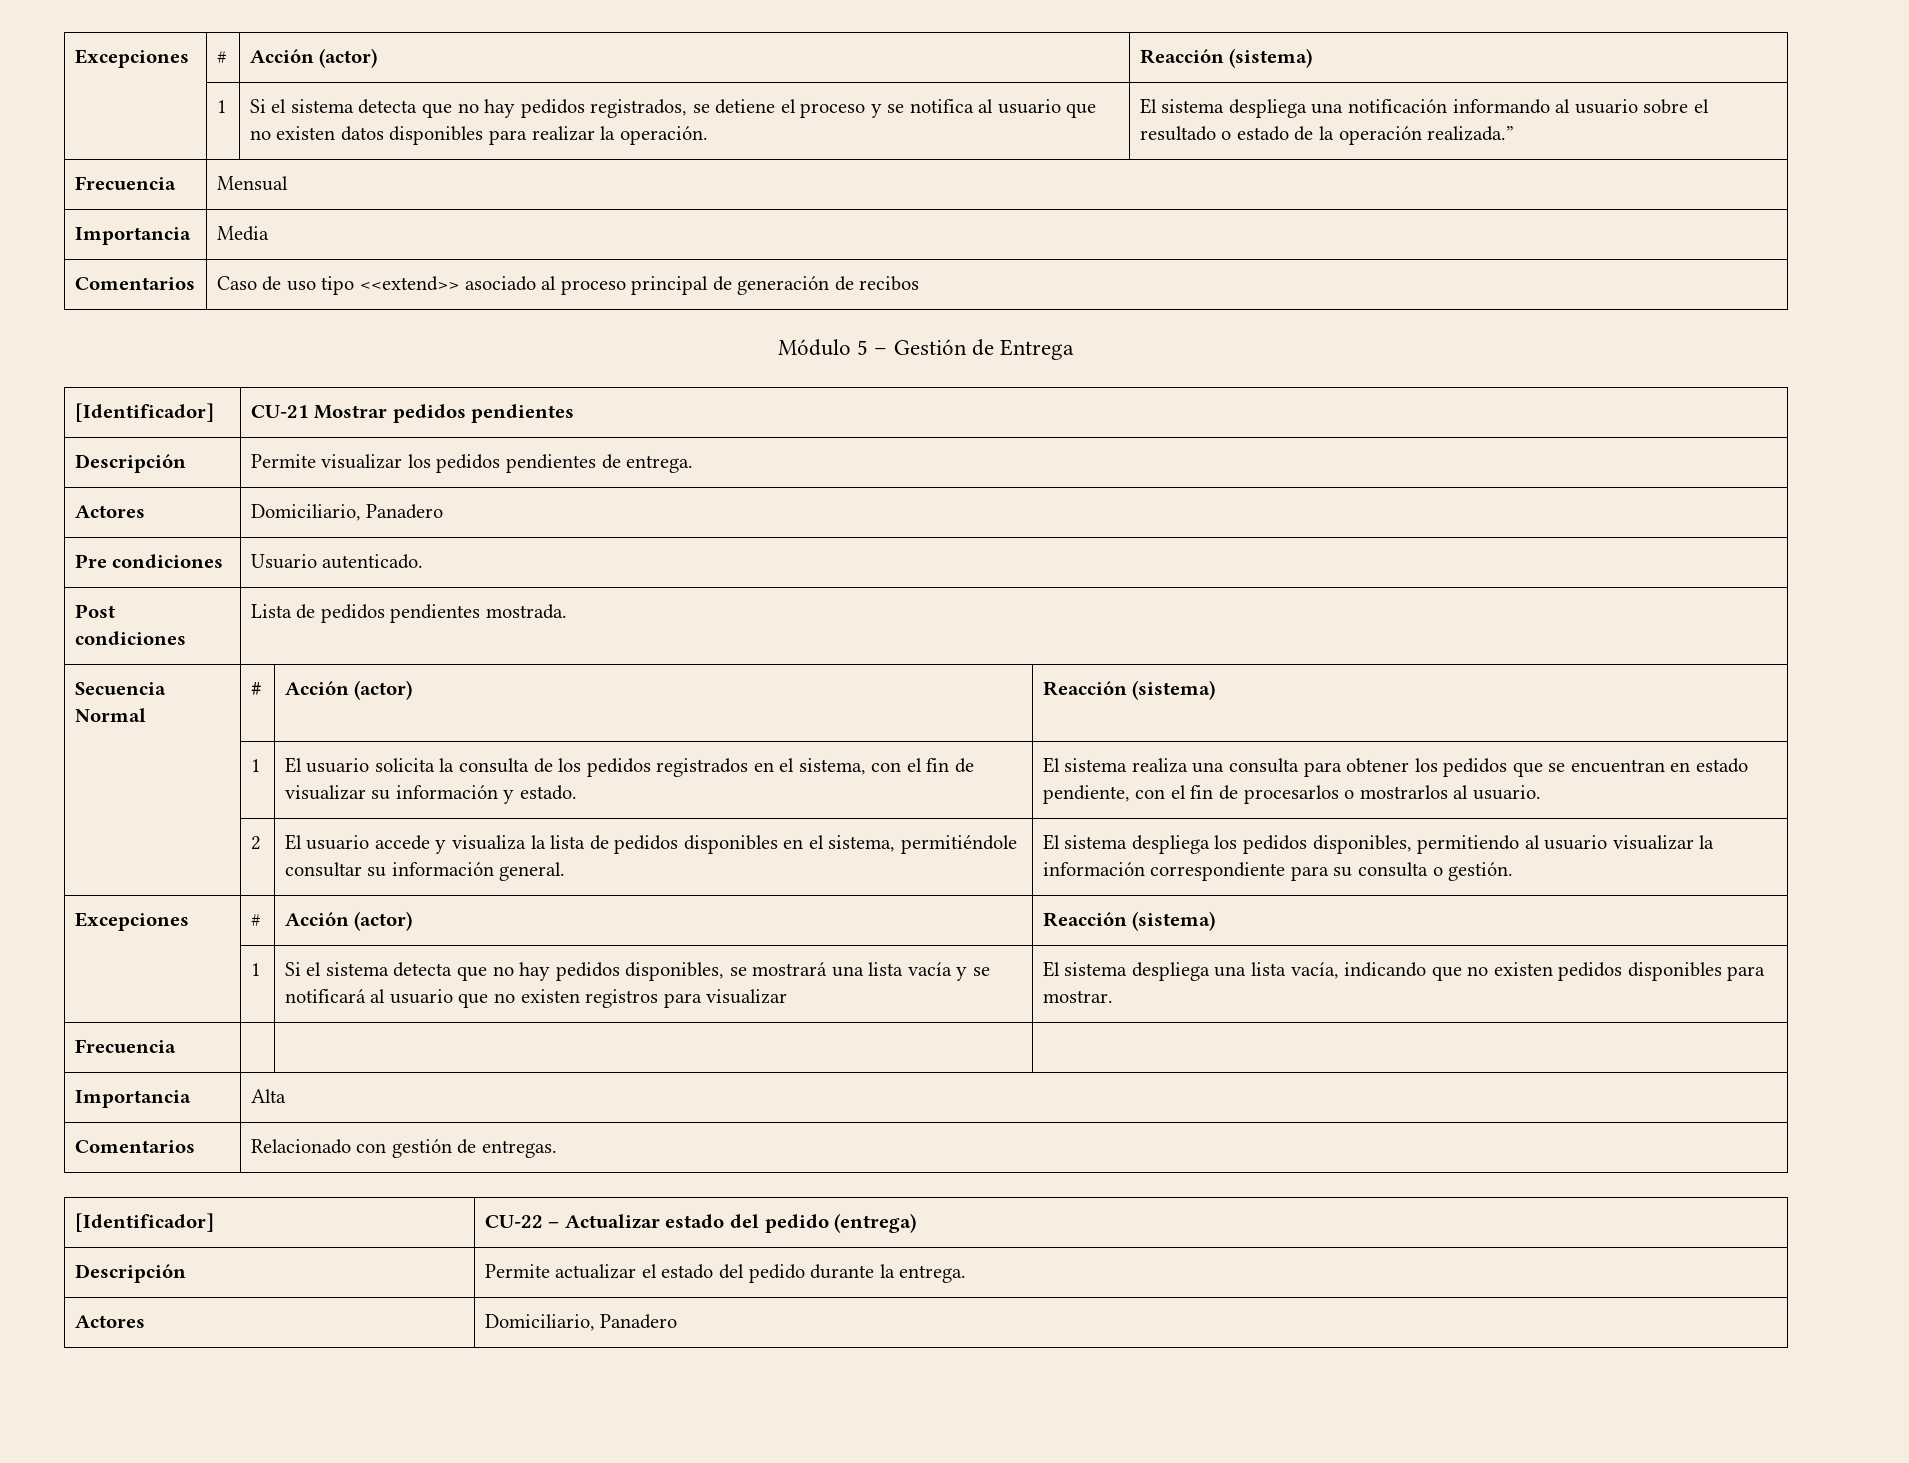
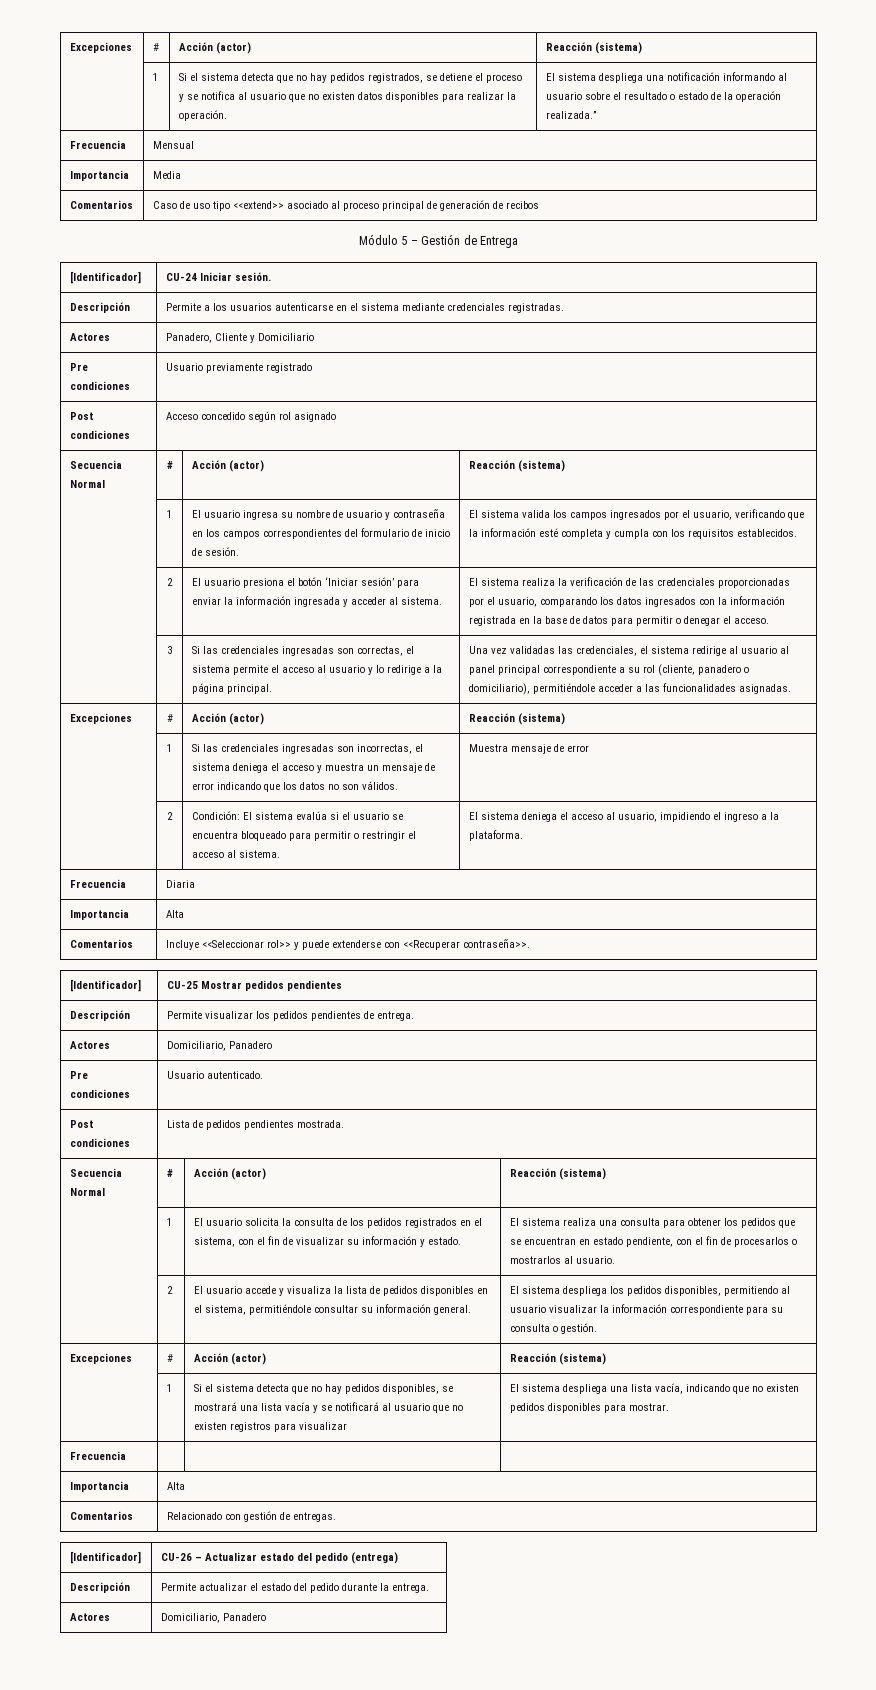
- [Identificador] | CU-21 Mostrar pedidos pendientes
+ [Identificador] | CU-24 Iniciar sesión.
+ Descripción | Permite a los usuarios autenticarse en el sistema mediante credenciales registradas.
+ Actores | Panadero, Cliente y Domiciliario
+ Pre condiciones | Usuario previamente registrado
+ Post condiciones | Acceso concedido según rol asignado
+ Secuencia Normal | # | Acción (actor) | Reacción (sistema)
+ | 1 | El usuario ingresa su nombre de usuario y contraseña en los campos correspondientes del formulario de inicio de sesión. | El sistema valida los campos ingresados por el usuario, verificando que la información esté completa y cumpla con los requisitos establecidos.
+ | 2 | El usuario presiona el botón ‘Iniciar sesión’ para enviar la información ingresada y acceder al sistema. | El sistema realiza la verificación de las credenciales proporcionadas por el usuario, comparando los datos ingresados con la información registrada en la base de datos para permitir o denegar el acceso.
+ | 3 | Si las credenciales ingresadas son correctas, el sistema permite el acceso al usuario y lo redirige a la página principal. | Una vez validadas las credenciales, el sistema redirige al usuario al panel principal correspondiente a su rol (cliente, panadero o domiciliario), permitiéndole acceder a las funcionalidades asignadas.
+ Excepciones | # | Acción (actor) | Reacción (sistema)
+ | 1 | Si las credenciales ingresadas son incorrectas, el sistema deniega el acceso y muestra un mensaje de error indicando que los datos no son válidos. | Muestra mensaje de error
+ | 2 | Condición: El sistema evalúa si el usuario se encuentra bloqueado para permitir o restringir el acceso al sistema. | El sistema deniega el acceso al usuario, impidiendo el ingreso a la plataforma.
+ Frecuencia | Diaria
+ Importancia | Alta
+ Comentarios | Incluye <<Seleccionar rol>> y puede extenderse con <<Recuperar contraseña>>.
+ [Identificador] | CU-25 Mostrar pedidos pendientes
- [Identificador] | CU-22 – Actualizar estado del pedido (entrega)
+ [Identificador] | CU-26 – Actualizar estado del pedido (entrega)

